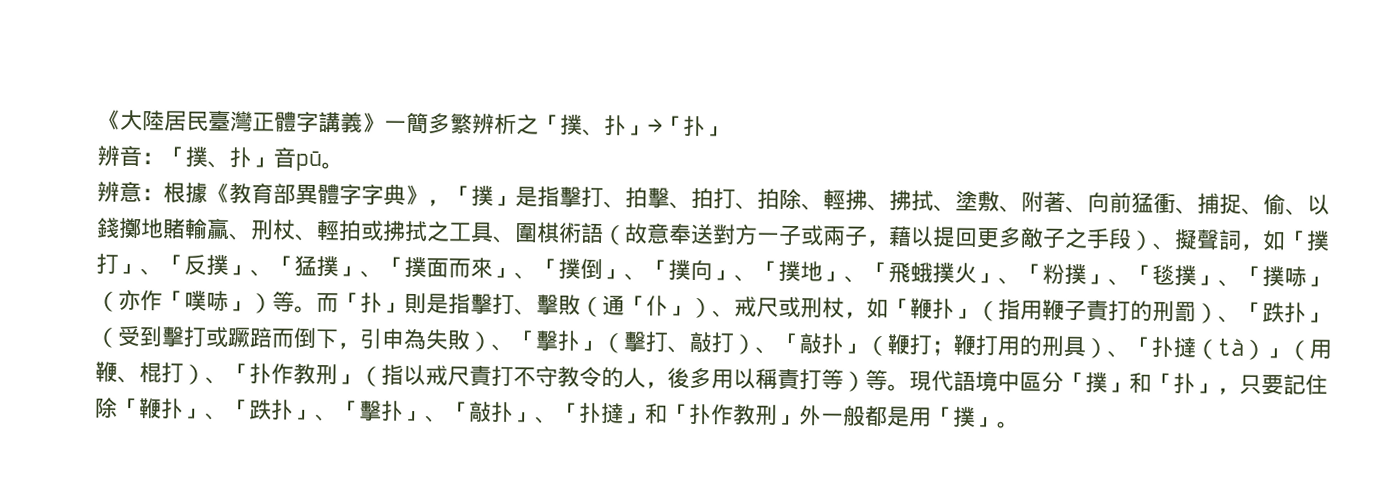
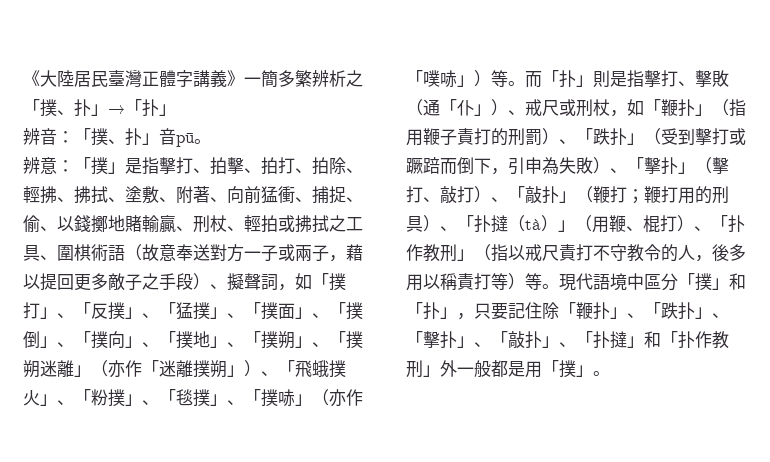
- 根據《教育部異體字字典》，「撲」是指擊打、拍擊、拍打、拍除、輕拂、拂拭、塗敷、附著、向前猛衝、捕捉、偷、以錢擲地賭輸贏、刑杖、輕拍或拂拭之工具、圍棋術語（故意奉送對方一子或兩子，藉以提回更多敵子之手段）、擬聲詞，如「撲打」、「反撲」、「猛撲」、「撲面而來」、「撲倒」、「撲向」、「撲地」、「飛蛾撲火」、「粉撲」、「毯撲」、「撲哧」（亦作「噗哧」）等。
+ 「撲」是指擊打、拍擊、拍打、拍除、輕拂、拂拭、塗敷、附著、向前猛衝、捕捉、偷、以錢擲地賭輸贏、刑杖、輕拍或拂拭之工具、圍棋術語（故意奉送對方一子或兩子，藉以提回更多敵子之手段）、擬聲詞，如「撲打」、「反撲」、「猛撲」、「撲面」、「撲倒」、「撲向」、「撲地」、「撲朔」、「撲朔迷離」（亦作「迷離撲朔」）、「飛蛾撲火」、「粉撲」、「毯撲」、「撲哧」（亦作「噗哧」）等。

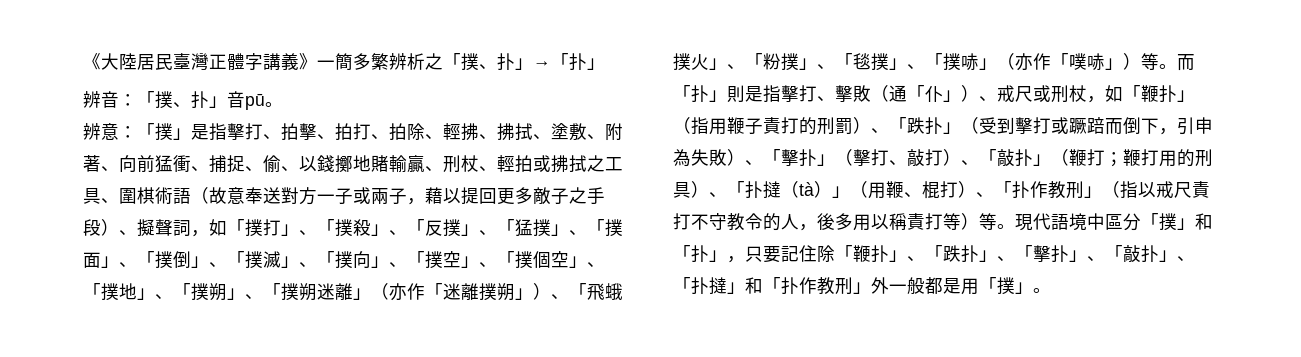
- 「撲」是指擊打、拍擊、拍打、拍除、輕拂、拂拭、塗敷、附著、向前猛衝、捕捉、偷、以錢擲地賭輸贏、刑杖、輕拍或拂拭之工具、圍棋術語（故意奉送對方一子或兩子，藉以提回更多敵子之手段）、擬聲詞，如「撲打」、「反撲」、「猛撲」、「撲面」、「撲倒」、「撲向」、「撲地」、「撲朔」、「撲朔迷離」（亦作「迷離撲朔」）、「飛蛾撲火」、「粉撲」、「毯撲」、「撲哧」（亦作「噗哧」）等。
+ 「撲」是指擊打、拍擊、拍打、拍除、輕拂、拂拭、塗敷、附著、向前猛衝、捕捉、偷、以錢擲地賭輸贏、刑杖、輕拍或拂拭之工具、圍棋術語（故意奉送對方一子或兩子，藉以提回更多敵子之手段）、擬聲詞，如「撲打」、「撲殺」、「反撲」、「猛撲」、「撲面」、「撲倒」、「撲滅」、「撲向」、「撲空」、「撲個空」、「撲地」、「撲朔」、「撲朔迷離」（亦作「迷離撲朔」）、「飛蛾撲火」、「粉撲」、「毯撲」、「撲哧」（亦作「噗哧」）等。

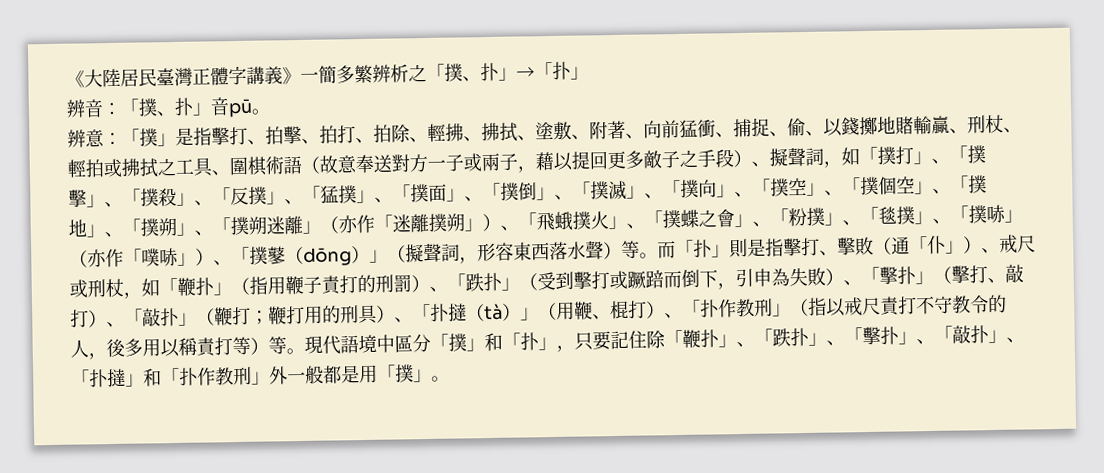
- 「撲」是指擊打、拍擊、拍打、拍除、輕拂、拂拭、塗敷、附著、向前猛衝、捕捉、偷、以錢擲地賭輸贏、刑杖、輕拍或拂拭之工具、圍棋術語（故意奉送對方一子或兩子，藉以提回更多敵子之手段）、擬聲詞，如「撲打」、「撲殺」、「反撲」、「猛撲」、「撲面」、「撲倒」、「撲滅」、「撲向」、「撲空」、「撲個空」、「撲地」、「撲朔」、「撲朔迷離」（亦作「迷離撲朔」）、「飛蛾撲火」、「粉撲」、「毯撲」、「撲哧」（亦作「噗哧」）等。
+ 「撲」是指擊打、拍擊、拍打、拍除、輕拂、拂拭、塗敷、附著、向前猛衝、捕捉、偷、以錢擲地賭輸贏、刑杖、輕拍或拂拭之工具、圍棋術語（故意奉送對方一子或兩子，藉以提回更多敵子之手段）、擬聲詞，如「撲打」、「撲擊」、「撲殺」、「反撲」、「猛撲」、「撲面」、「撲倒」、「撲滅」、「撲向」、「撲空」、「撲個空」、「撲地」、「撲朔」、「撲朔迷離」（亦作「迷離撲朔」）、「飛蛾撲火」、「撲蝶之會」、「粉撲」、「毯撲」、「撲哧」（亦作「噗哧」）、「撲鼕（dōng）」（擬聲詞，形容東西落水聲）等。

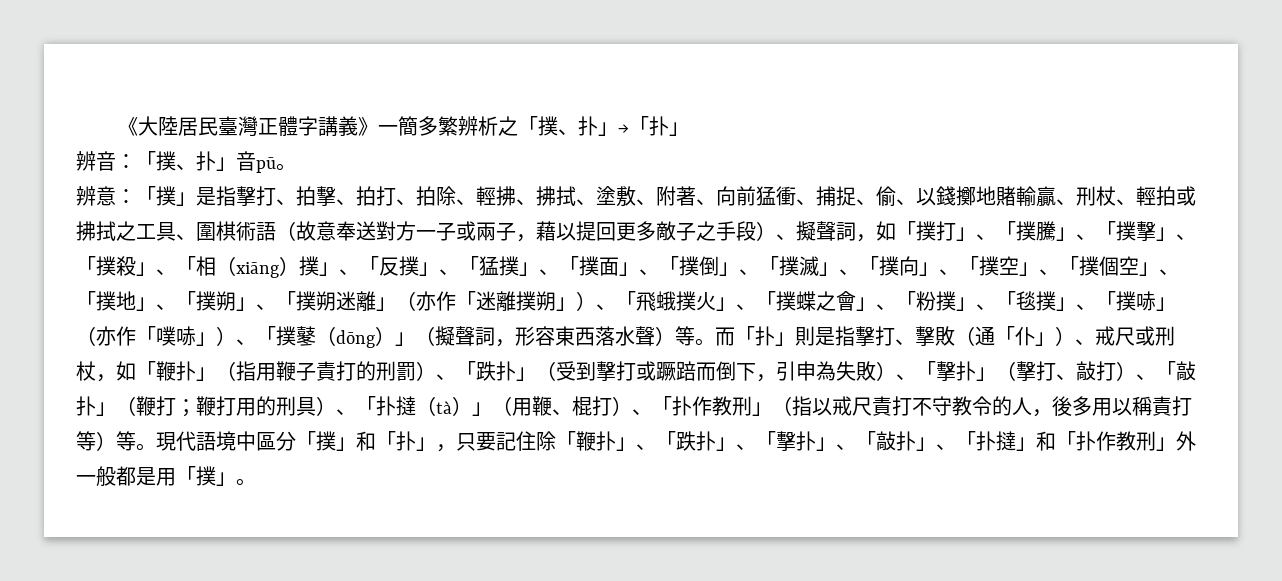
- 「撲」是指擊打、拍擊、拍打、拍除、輕拂、拂拭、塗敷、附著、向前猛衝、捕捉、偷、以錢擲地賭輸贏、刑杖、輕拍或拂拭之工具、圍棋術語（故意奉送對方一子或兩子，藉以提回更多敵子之手段）、擬聲詞，如「撲打」、「撲擊」、「撲殺」、「反撲」、「猛撲」、「撲面」、「撲倒」、「撲滅」、「撲向」、「撲空」、「撲個空」、「撲地」、「撲朔」、「撲朔迷離」（亦作「迷離撲朔」）、「飛蛾撲火」、「撲蝶之會」、「粉撲」、「毯撲」、「撲哧」（亦作「噗哧」）、「撲鼕（dōng）」（擬聲詞，形容東西落水聲）等。
+ 「撲」是指擊打、拍擊、拍打、拍除、輕拂、拂拭、塗敷、附著、向前猛衝、捕捉、偷、以錢擲地賭輸贏、刑杖、輕拍或拂拭之工具、圍棋術語（故意奉送對方一子或兩子，藉以提回更多敵子之手段）、擬聲詞，如「撲打」、「撲騰」、「撲擊」、「撲殺」、「相（xiāng）撲」、「反撲」、「猛撲」、「撲面」、「撲倒」、「撲滅」、「撲向」、「撲空」、「撲個空」、「撲地」、「撲朔」、「撲朔迷離」（亦作「迷離撲朔」）、「飛蛾撲火」、「撲蝶之會」、「粉撲」、「毯撲」、「撲哧」（亦作「噗哧」）、「撲鼕（dōng）」（擬聲詞，形容東西落水聲）等。

